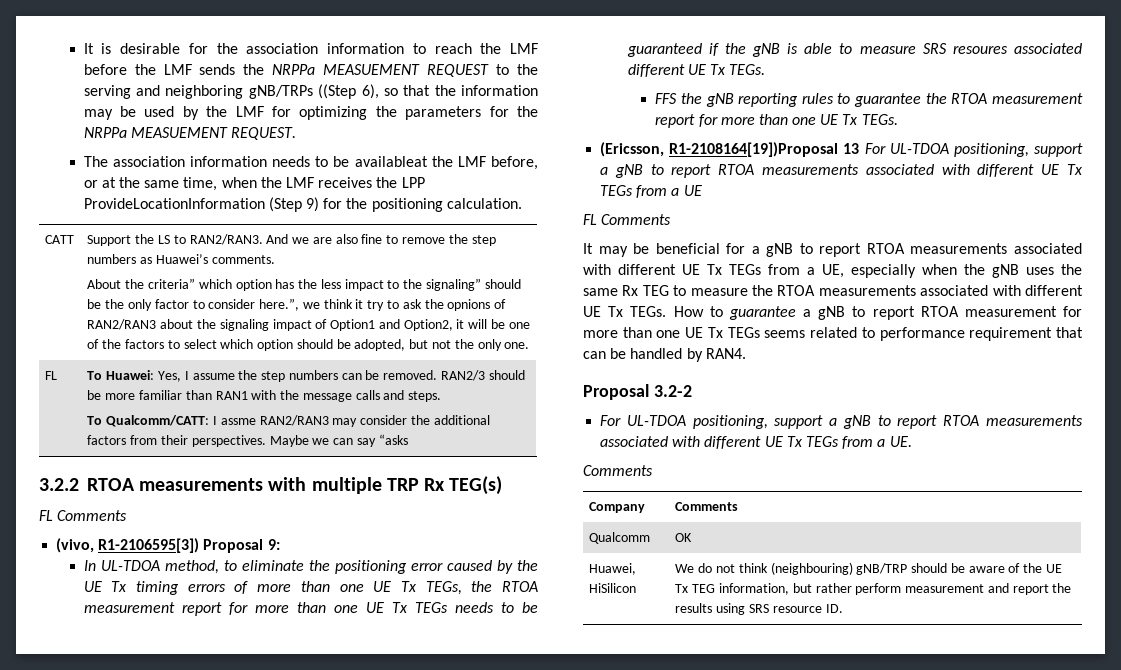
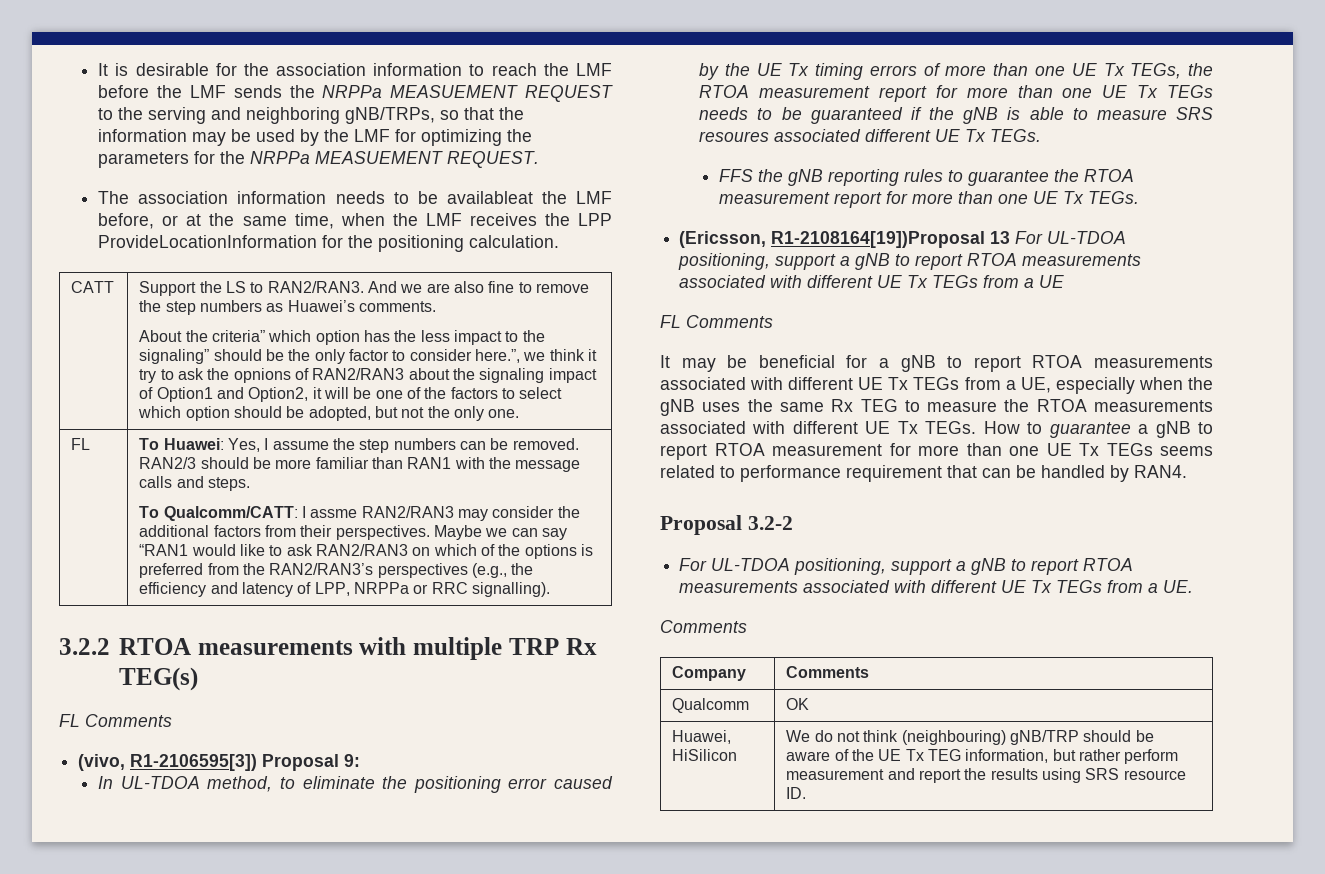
- It is desirable for the association information to reach the LMF before the LMF sends the NRPPa MEASUEMENT REQUEST to the serving and neighboring gNB/TRPs ((Step 6), so that the information may be used by the LMF for optimizing the parameters for the NRPPa MEASUEMENT REQUEST.
+ It is desirable for the association information to reach the LMF before the LMF sends the NRPPa MEASUEMENT REQUEST to the serving and neighboring gNB/TRPs, so that the information may be used by the LMF for optimizing the parameters for the NRPPa MEASUEMENT REQUEST.
- The association information needs to be availableat the LMF before, or at the same time, when the LMF receives the LPP ProvideLocationInformation (Step 9) for the positioning calculation.
+ The association information needs to be availableat the LMF before, or at the same time, when the LMF receives the LPP ProvideLocationInformation for the positioning calculation.
- Maybe we can say “asks
+ Maybe we can say “RAN1 would like to ask RAN2/RAN3 on which of the options is preferred from the RAN2/RAN3’s perspectives (e.g., the efficiency and latency of LPP, NRPPa or RRC signalling).

